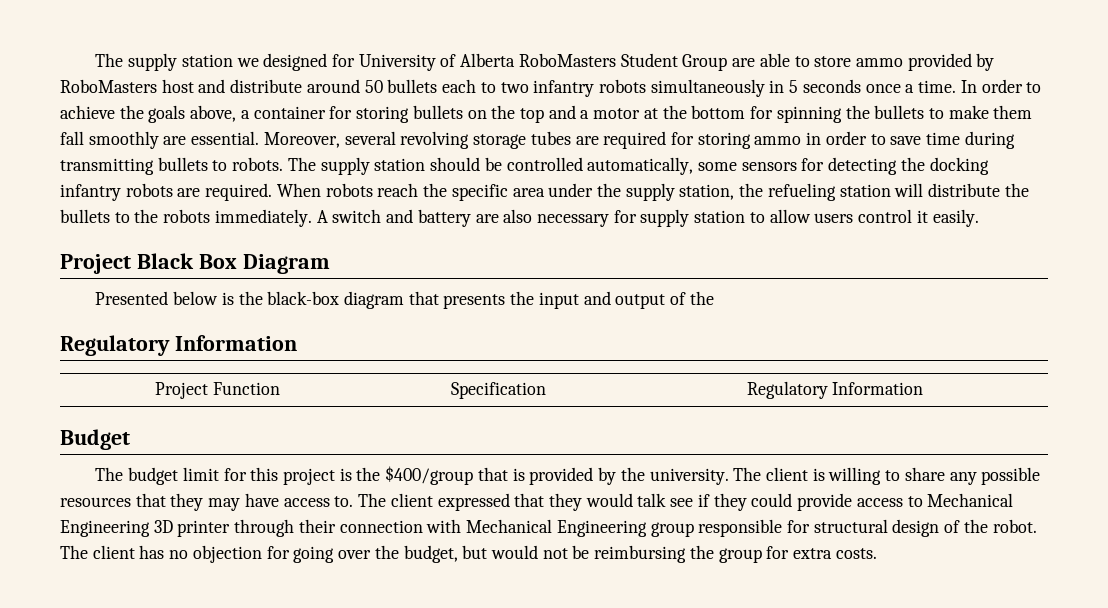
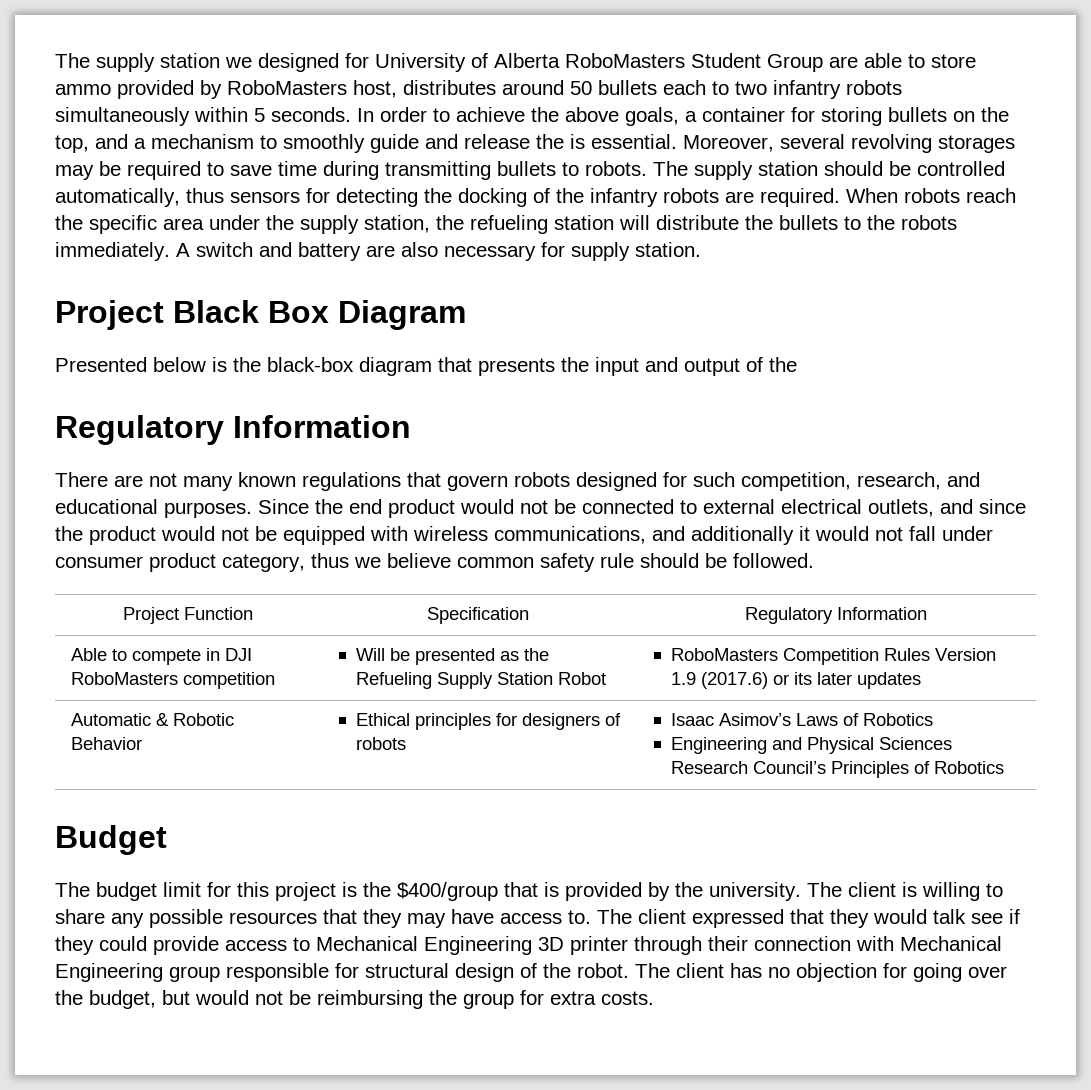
- The supply station we designed for University of Alberta RoboMasters Student Group are able to store ammo provided by RoboMasters host and distribute around 50 bullets each to two infantry robots simultaneously in 5 seconds once a time.
+ The supply station we designed for University of Alberta RoboMasters Student Group are able to store ammo provided by RoboMasters host, distributes around 50 bullets each to two infantry robots simultaneously within 5 seconds.
- In order to achieve the goals above, a container for storing bullets on the top and a motor at the bottom for spinning the bullets to make them fall smoothly are essential. Moreover, several revolving storage tubes are required for storing ammo in order to save time during transmitting bullets to robots.
+ In order to achieve the above goals, a container for storing bullets on the top, and a mechanism to smoothly guide and release the is essential. Moreover, several revolving storages may be required to save time during transmitting bullets to robots.
- The supply station should be controlled automatically, some sensors for detecting the docking infantry robots are required.
+ The supply station should be controlled automatically, thus sensors for detecting the docking of the infantry robots are required.
- A switch and battery are also necessary for supply station to allow users control it easily.
+ A switch and battery are also necessary for supply station.
+ There are not many known regulations that govern robots designed for such competition, research, and educational purposes. Since the end product would not be connected to external electrical outlets, and since the product would not be equipped with wireless communications, and additionally it would not fall under consumer product category, thus we believe common safety rule should be followed.
+ Able to compete in DJI RoboMasters competition | Will be presented as the Refueling Supply Station Robot | RoboMasters Competition Rules Version 1.9 (2017.6) or its later updates
+ Automatic & Robotic Behavior | Ethical principles for designers of robots | Isaac Asimov’s Laws of Robotics
+ Engineering and Physical Sciences Research Council’s Principles of Robotics

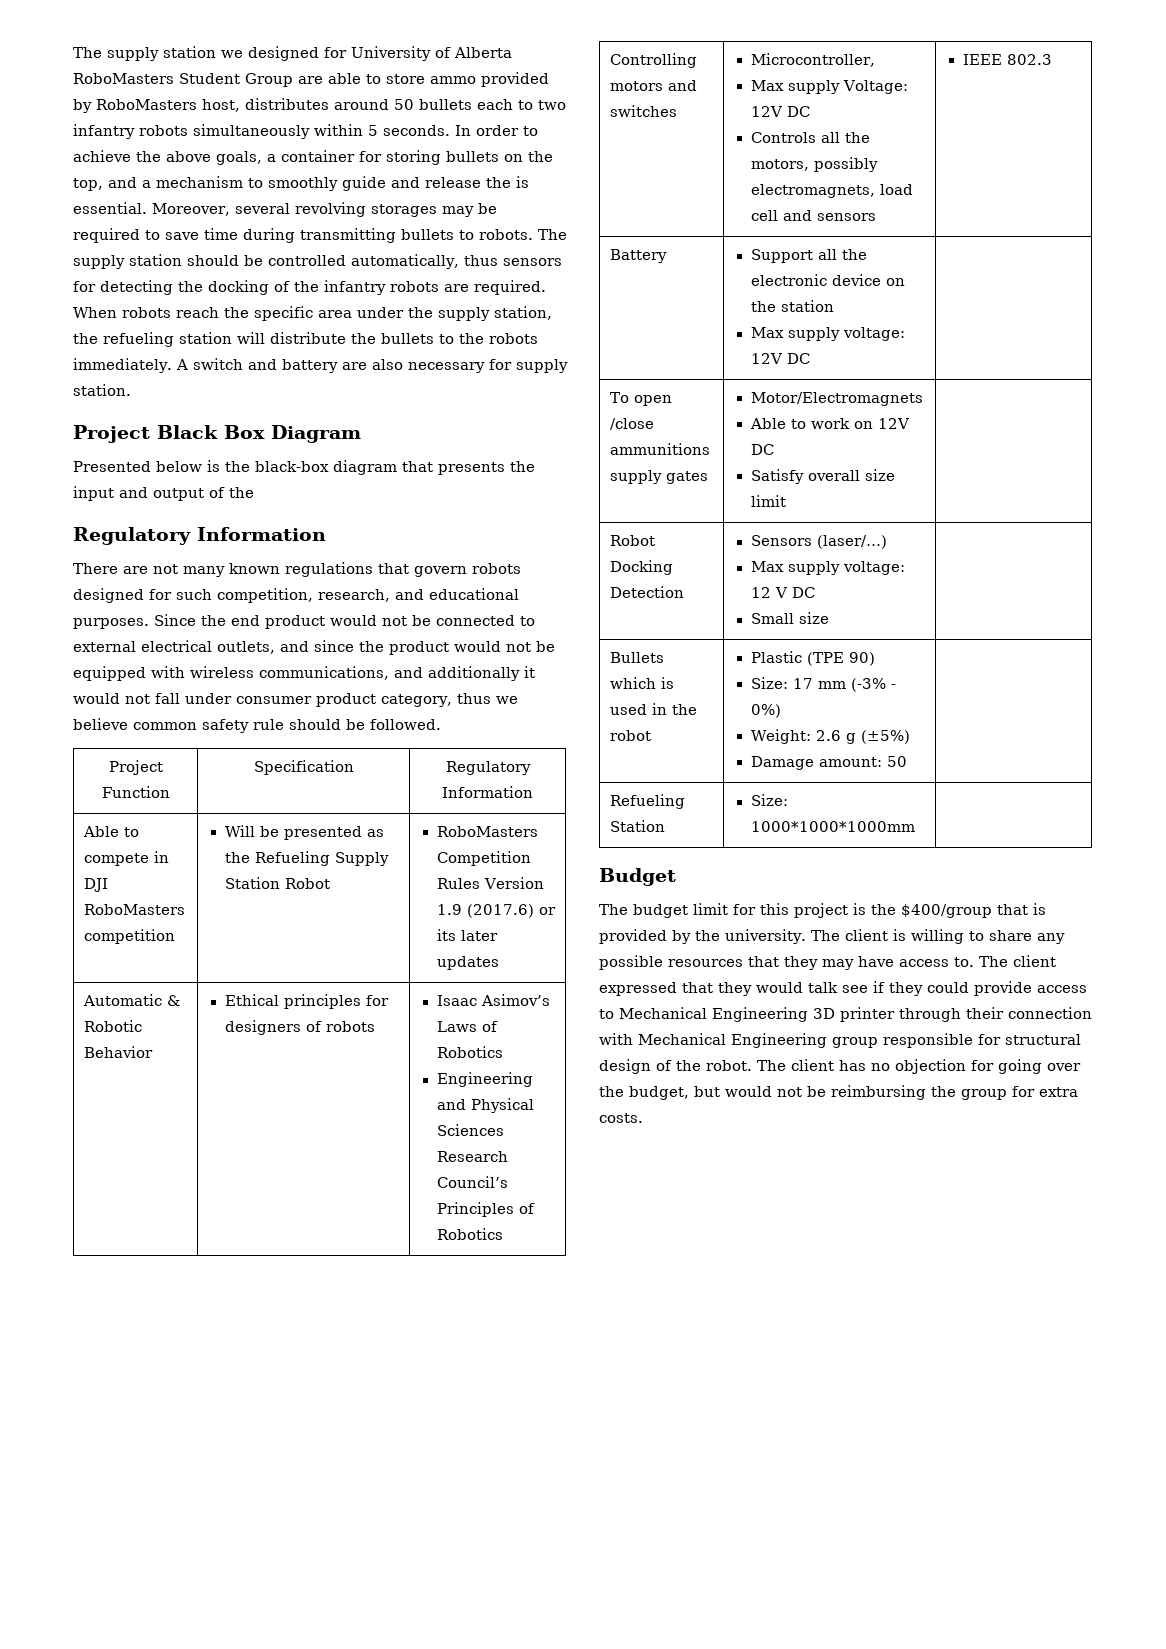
+ Controlling motors and switches | Microcontroller,
+ Max supply Voltage: 12V DC
+ Controls all the motors, possibly electromagnets, load cell and sensors | IEEE 802.3
+ Battery | Support all the electronic device on the station
+ Max supply voltage: 12V DC |
+ To open /close ammunitions supply gates | Motor/Electromagnets
+ Able to work on 12V DC
+ Satisfy overall size limit |
+ Robot Docking Detection | Sensors (laser/…)
+ Max supply voltage: 12 V DC
+ Small size |
+ Bullets which is used in the robot | Plastic (TPE 90)
+ Size: 17 mm (-3% - 0%)
+ Weight: 2.6 g (±5%)
+ Damage amount: 50 |
+ Refueling Station | Size: 1000*1000*1000mm |

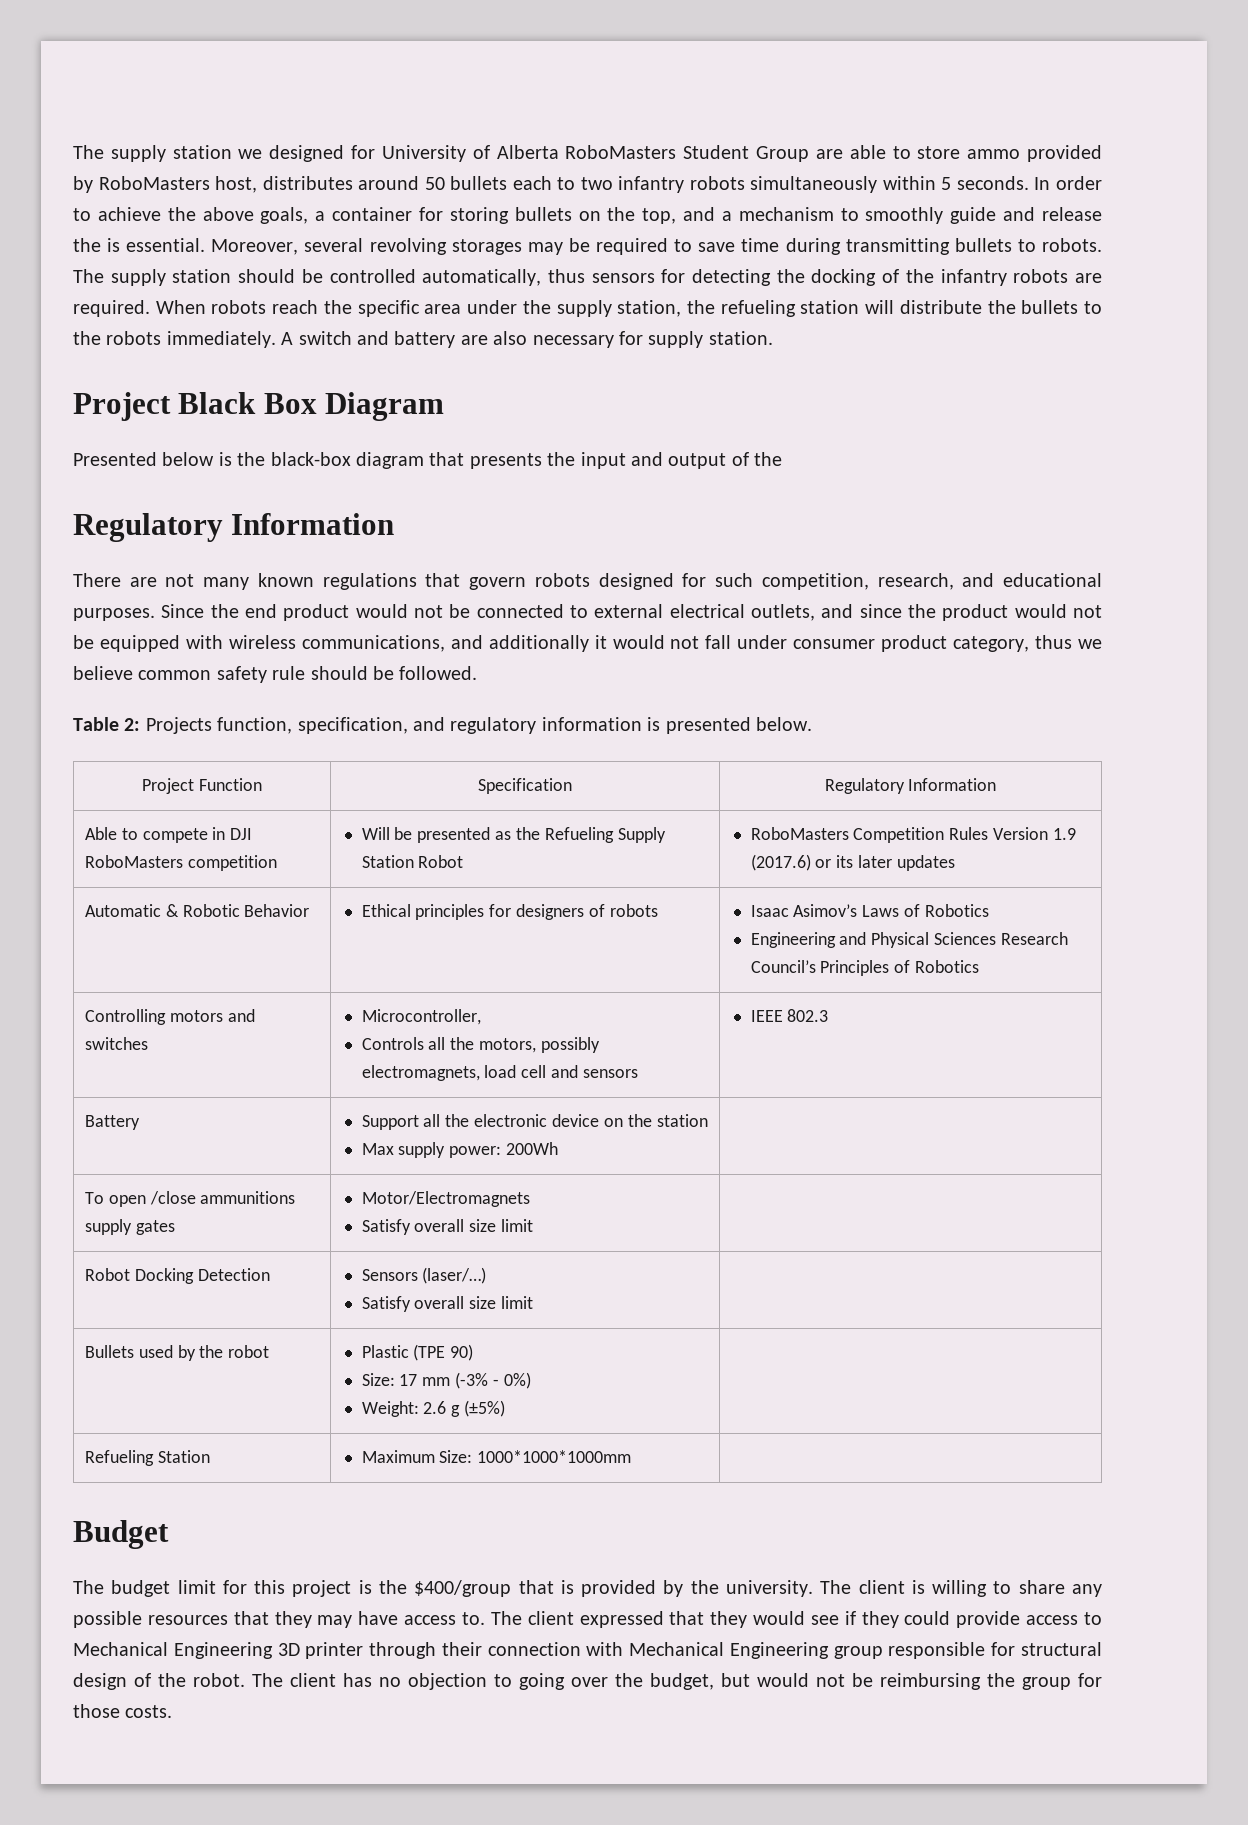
+ Table 2: Projects function, specification, and regulatory information is presented below.
  Controlling motors and switches | Microcontroller,
- Max supply Voltage: 12V DC
  Battery | Support all the electronic device on the station
- Max supply voltage: 12V DC |
+ Max supply power: 200Wh |
  To open /close ammunitions supply gates | Motor/Electromagnets
- Able to work on 12V DC
  Robot Docking Detection | Sensors (laser/…)
- Max supply voltage: 12 V DC
- Small size |
+ Satisfy overall size limit |
- Bullets which is used in the robot | Plastic (TPE 90)
+ Bullets used by the robot | Plastic (TPE 90)
  Size: 17 mm (-3% - 0%)
- Weight: 2.6 g (±5%)
- Damage amount: 50 |
+ Weight: 2.6 g (±5%) |
- Refueling Station | Size: 1000*1000*1000mm |
+ Refueling Station | Maximum Size: 1000*1000*1000mm |
- The client expressed that they would talk see if they could provide access to Mechanical Engineering 3D printer through their connection with Mechanical Engineering group responsible for structural design of the robot.
+ The client expressed that they would see if they could provide access to Mechanical Engineering 3D printer through their connection with Mechanical Engineering group responsible for structural design of the robot.
- The client has no objection for going over the budget, but would not be reimbursing the group for extra costs.
+ The client has no objection to going over the budget, but would not be reimbursing the group for those costs.

